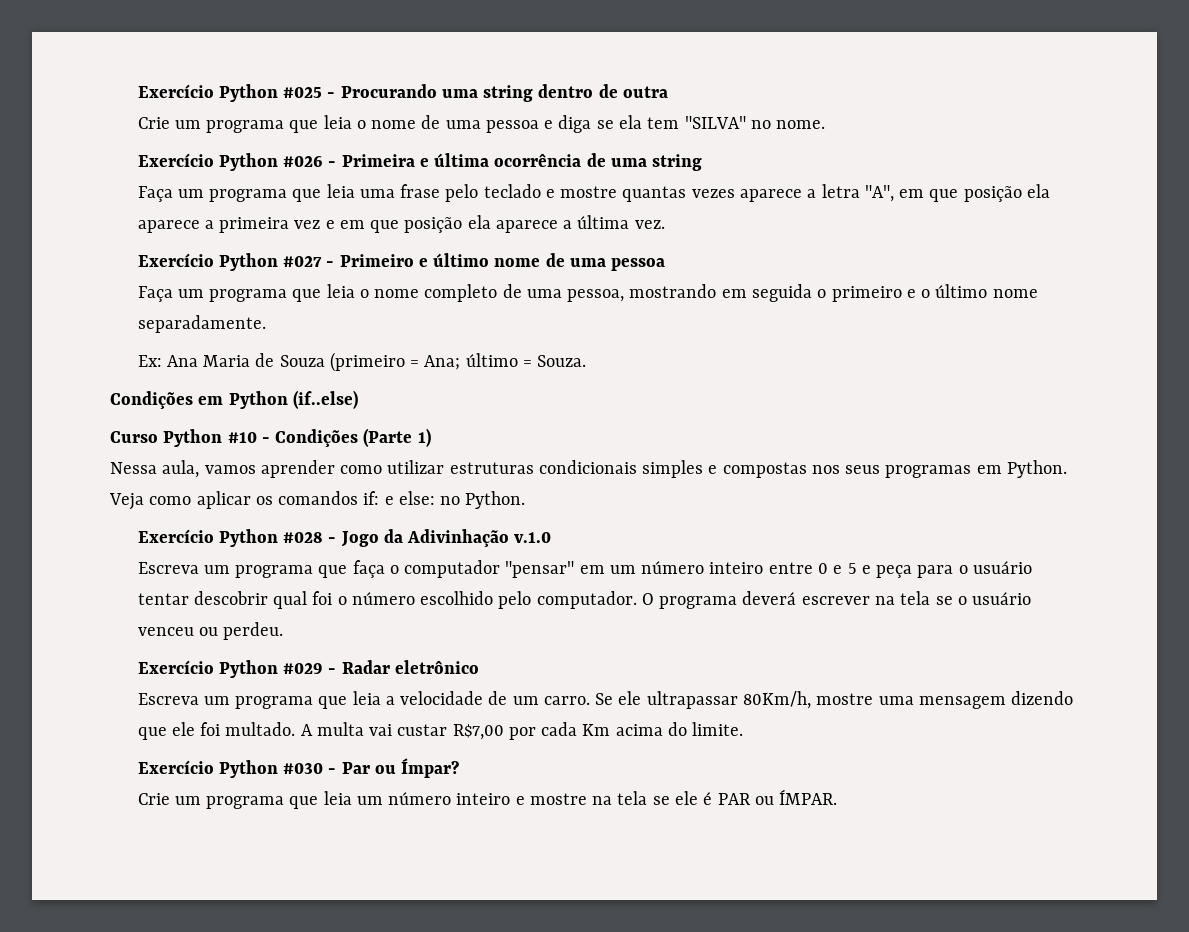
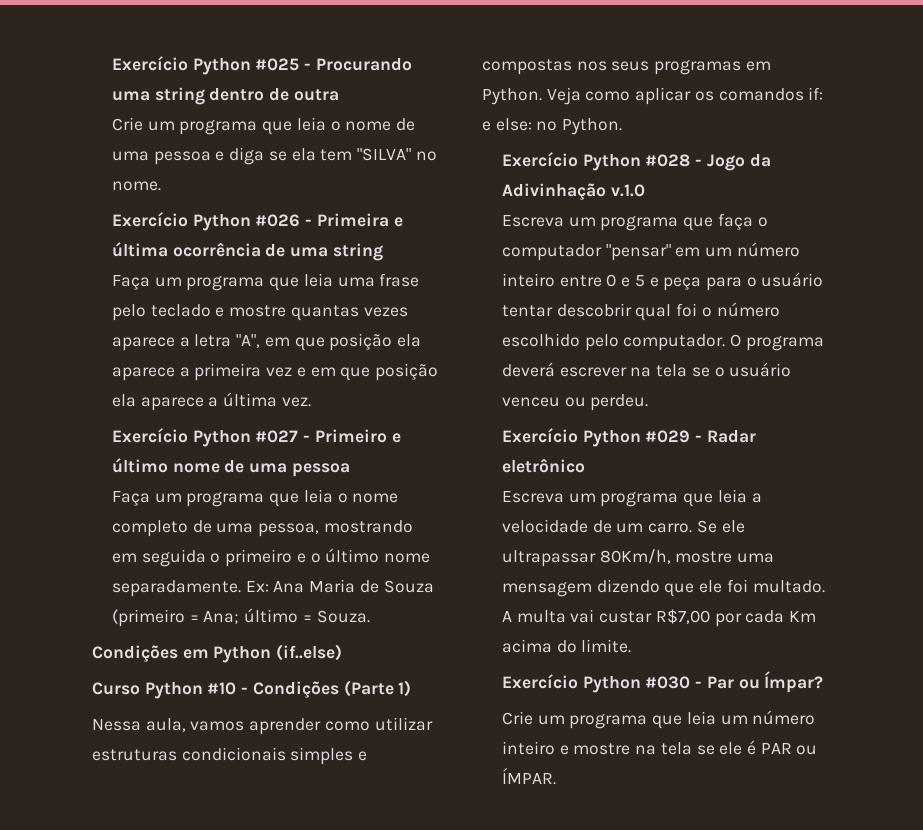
- Faça um programa que leia o nome completo de uma pessoa, mostrando em seguida o primeiro e o último nome separadamente.
- Ex: Ana Maria de Souza (primeiro = Ana; último = Souza.
+ Faça um programa que leia o nome completo de uma pessoa, mostrando em seguida o primeiro e o último nome separadamente. Ex: Ana Maria de Souza (primeiro = Ana; último = Souza.

